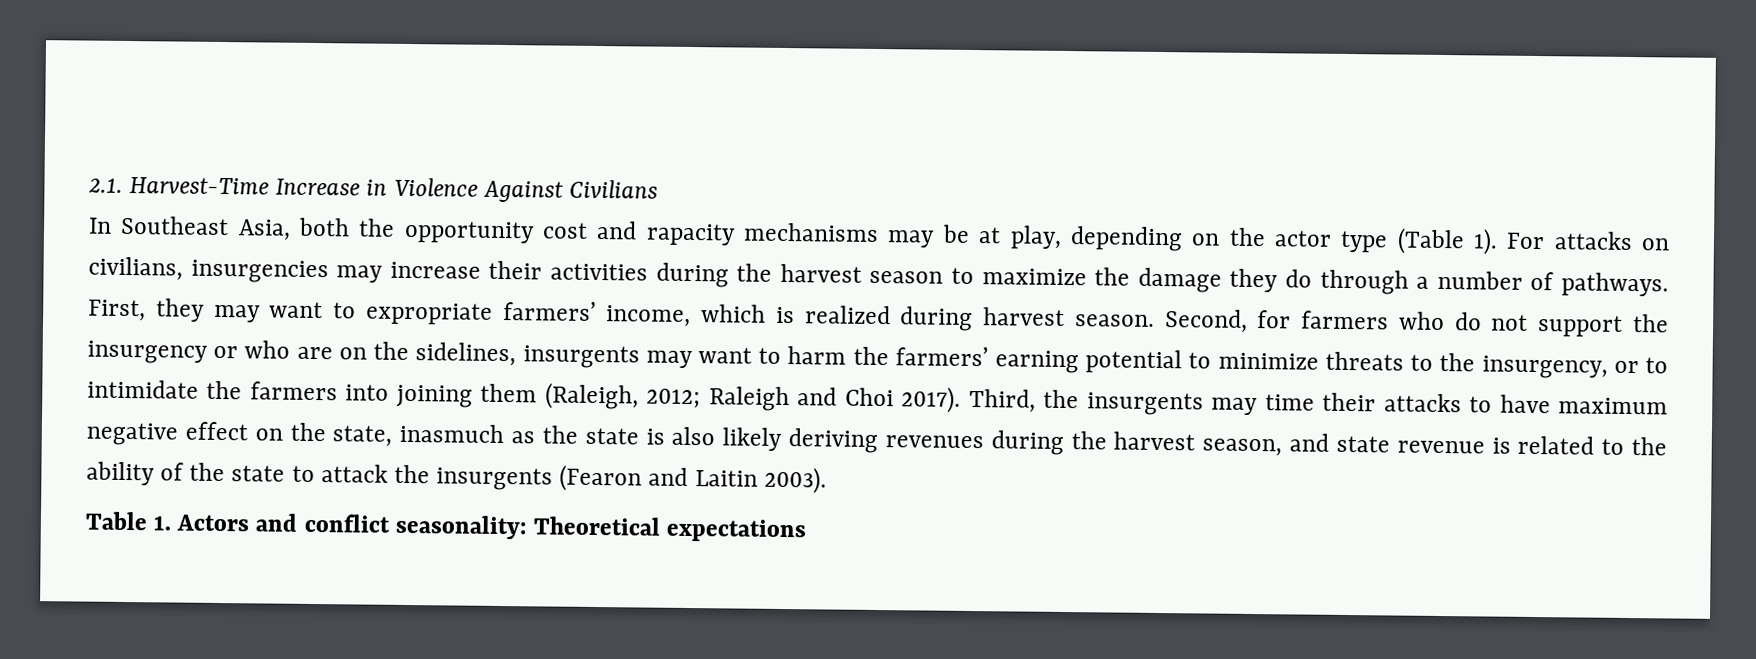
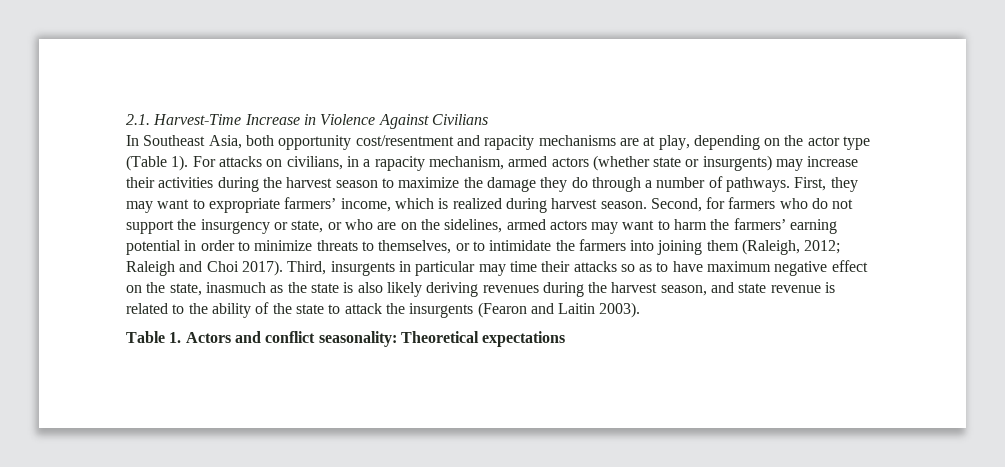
- In Southeast Asia, both the opportunity cost and rapacity mechanisms may be at play, depending on the actor type (Table 1).
+ In Southeast Asia, both opportunity cost/resentment and rapacity mechanisms are at play, depending on the actor type (Table 1).
- For attacks on civilians, insurgencies may increase their activities during the harvest season to maximize the damage they do through a number of pathways.
+ For attacks on civilians, in a rapacity mechanism, armed actors (whether state or insurgents) may increase their activities during the harvest season to maximize the damage they do through a number of pathways.
- Second, for farmers who do not support the insurgency or who are on the sidelines, insurgents may want to harm the farmers’ earning potential to minimize threats to the insurgency, or to intimidate the farmers into joining them (Raleigh, 2012; Raleigh and Choi 2017).
+ Second, for farmers who do not support the insurgency or state, or who are on the sidelines, armed actors may want to harm the farmers’ earning potential in order to minimize threats to themselves, or to intimidate the farmers into joining them (Raleigh, 2012; Raleigh and Choi 2017).
- Third, the insurgents may time their attacks to have maximum negative effect on the state, inasmuch as the state is also likely deriving revenues during the harvest season, and state revenue is related to the ability of the state to attack the insurgents (Fearon and Laitin 2003).
+ Third, insurgents in particular may time their attacks so as to have maximum negative effect on the state, inasmuch as the state is also likely deriving revenues during the harvest season, and state revenue is related to the ability of the state to attack the insurgents (Fearon and Laitin 2003).

